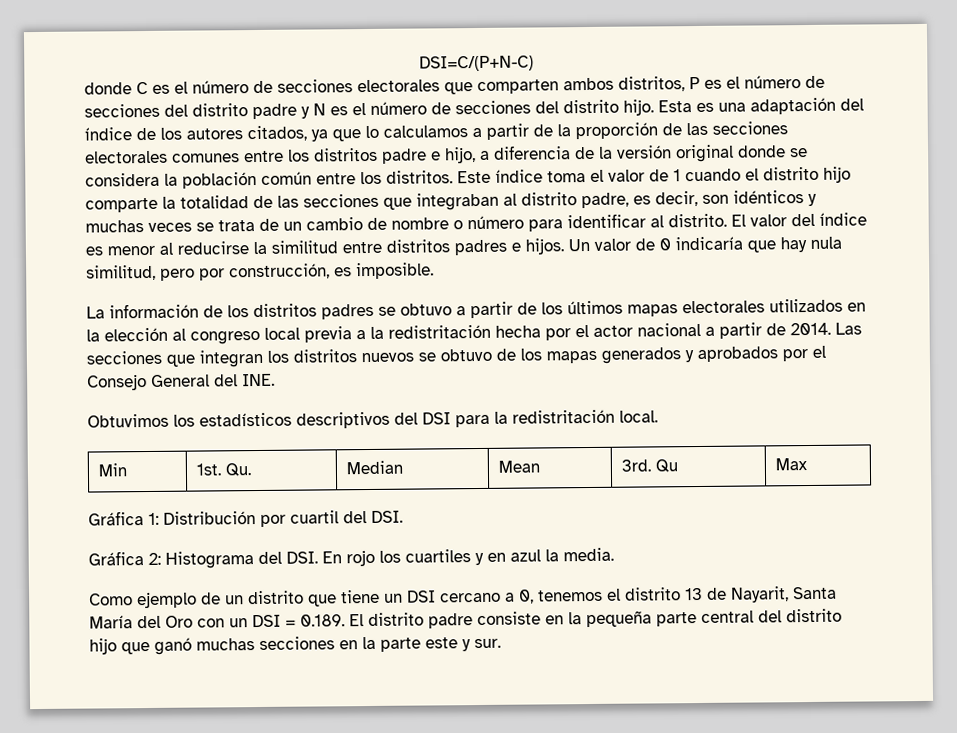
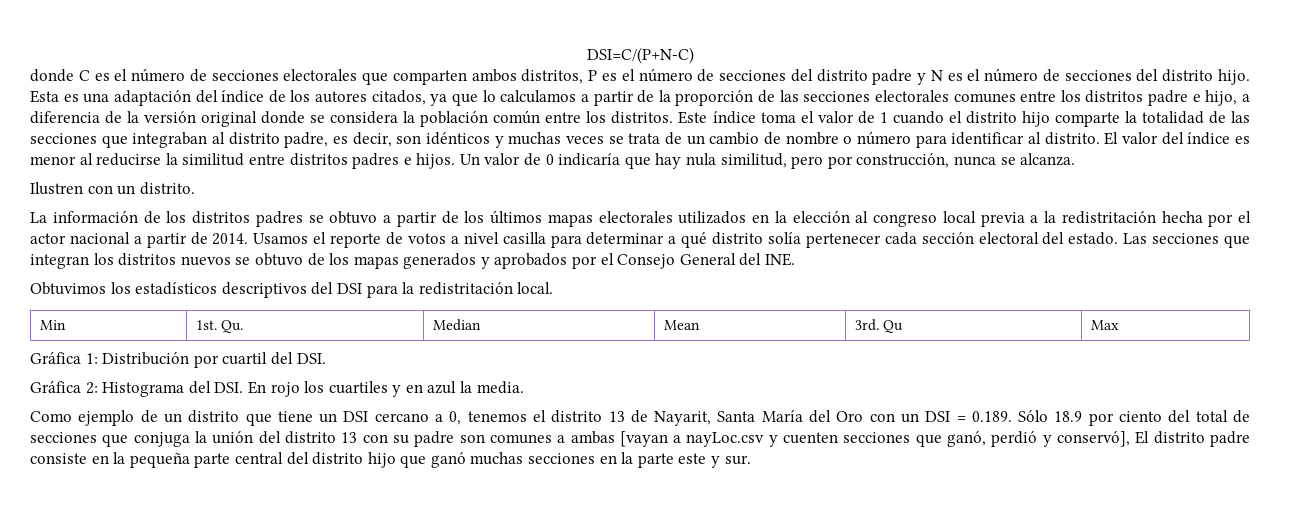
- Un valor de 0 indicaría que hay nula similitud, pero por construcción, es imposible.
+ Un valor de 0 indicaría que hay nula similitud, pero por construcción, nunca se alcanza.
+ Ilustren con un distrito.
+ Usamos el reporte de votos a nivel casilla para determinar a qué distrito solía pertenecer cada sección electoral del estado.
- Como ejemplo de un distrito que tiene un DSI cercano a 0, tenemos el distrito 13 de Nayarit, Santa María del Oro con un DSI = 0.189. El distrito padre consiste en la pequeña parte central del distrito hijo que ganó muchas secciones en la parte este y sur.
+ Como ejemplo de un distrito que tiene un DSI cercano a 0, tenemos el distrito 13 de Nayarit, Santa María del Oro con un DSI = 0.189. Sólo 18.9 por ciento del total de secciones que conjuga la unión del distrito 13 con su padre son comunes a ambas [vayan a nayLoc.csv y cuenten secciones que ganó, perdió y conservó], El distrito padre consiste en la pequeña parte central del distrito hijo que ganó muchas secciones en la parte este y sur.

